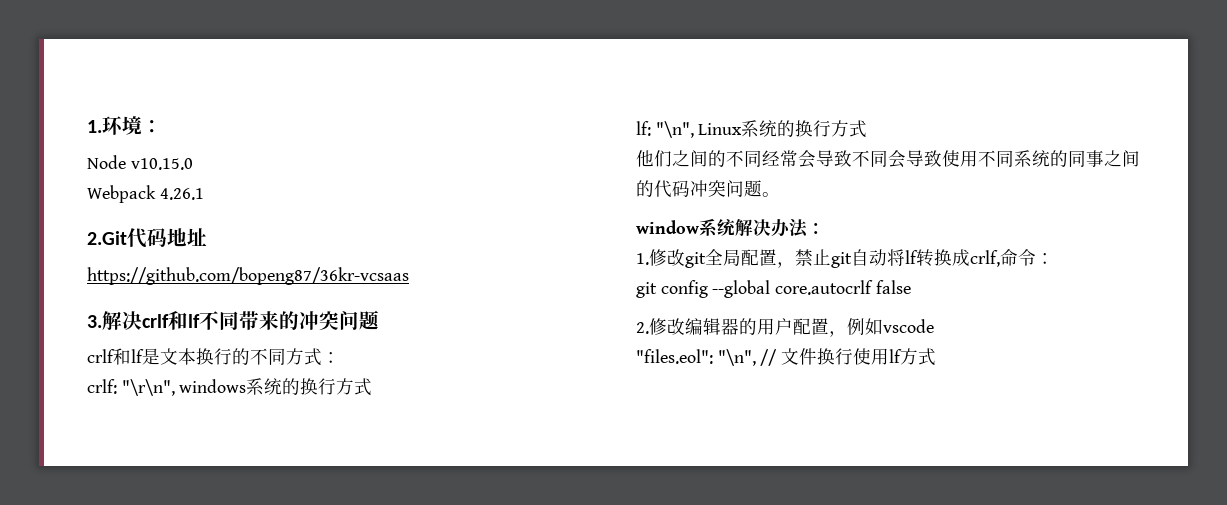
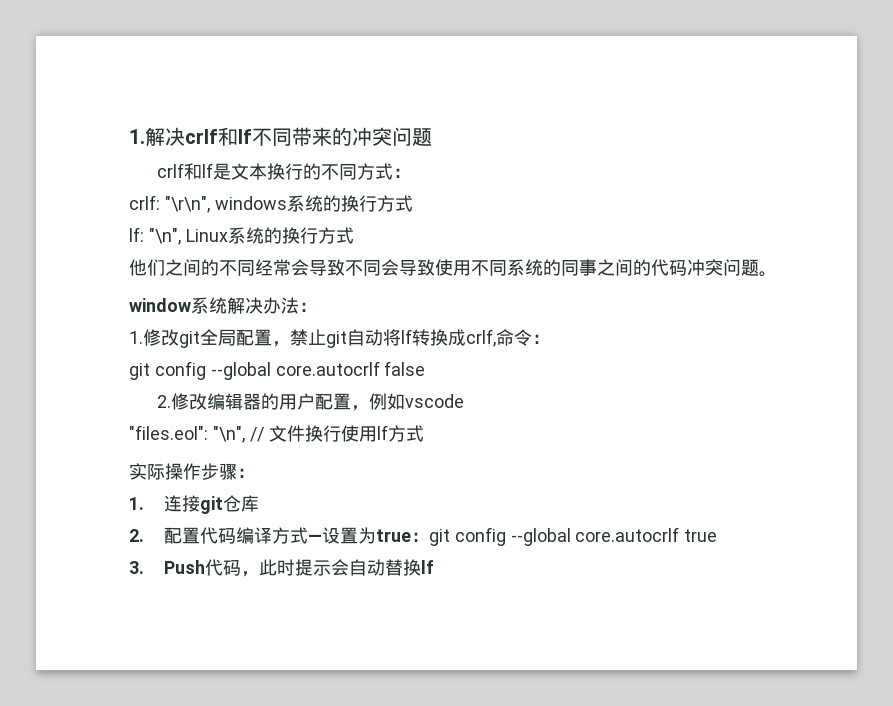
- 1.环境：
- Node v10.15.0
- Webpack 4.26.1
- 2.Git代码地址
- https://github.com/bopeng87/36kr-vcsaas
- 3.解决crlf和lf不同带来的冲突问题
+ 1.解决crlf和lf不同带来的冲突问题
+ 实际操作步骤：
+ 1.连接git仓库
+ 2.配置代码编译方式—设置为true：git config --global core.autocrlf true
+ 3. Push代码，此时提示会自动替换lf

